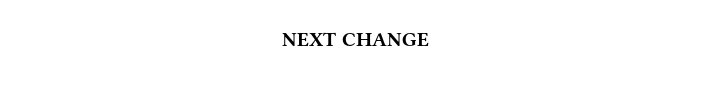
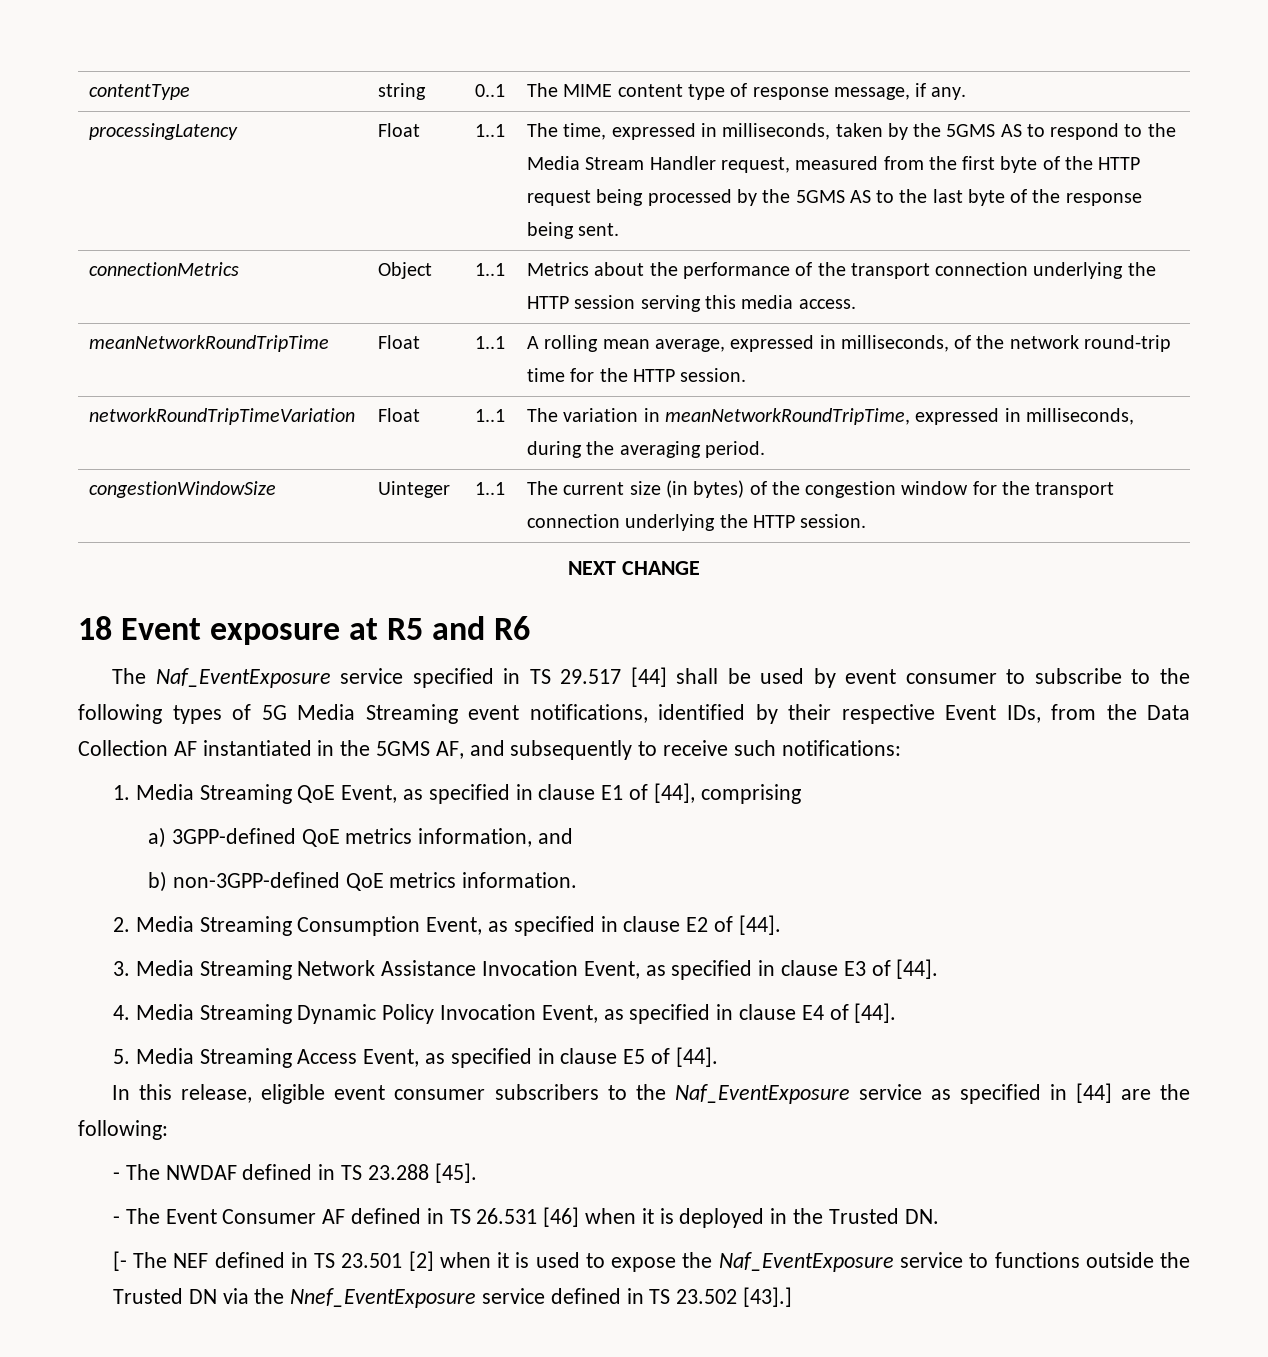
+ contentType | string | 0..1 | The MIME content type of response message, if any.
+ processingLatency | Float | 1..1 | The time, expressed in milliseconds, taken by the 5GMS AS to respond to the Media Stream Handler request, measured from the first byte of the HTTP request being processed by the 5GMS AS to the last byte of the response being sent.
+ connectionMetrics | Object | 1..1 | Metrics about the performance of the transport connection underlying the HTTP session serving this media access.
+ meanNetworkRoundTripTime | Float | 1..1 | A rolling mean average, expressed in milliseconds, of the network round-trip time for the HTTP session.
+ networkRoundTripTimeVariation | Float | 1..1 | The variation in meanNetworkRoundTripTime, expressed in milliseconds, during the averaging period.
+ congestionWindowSize | Uinteger | 1..1 | The current size (in bytes) of the congestion window for the transport connection underlying the HTTP session.
  NEXT CHANGE
+ 18 Event exposure at R5 and R6
+ The Naf_EventExposure service specified in TS 29.517 [44] shall be used by event consumer to subscribe to the following types of 5G Media Streaming event notifications, identified by their respective Event IDs, from the Data Collection AF instantiated in the 5GMS AF, and subsequently to receive such notifications:
+ 1. Media Streaming QoE Event, as specified in clause E1 of [44], comprising
+ a) 3GPP-defined QoE metrics information, and
+ b) non-3GPP-defined QoE metrics information.
+ 2. Media Streaming Consumption Event, as specified in clause E2 of [44].
+ 3. Media Streaming Network Assistance Invocation Event, as specified in clause E3 of [44].
+ 4. Media Streaming Dynamic Policy Invocation Event, as specified in clause E4 of [44].
+ 5. Media Streaming Access Event, as specified in clause E5 of [44].
+ In this release, eligible event consumer subscribers to the Naf_EventExposure service as specified in [44] are the following:
+ - The NWDAF defined in TS 23.288 [45].
+ - The Event Consumer AF defined in TS 26.531 [46] when it is deployed in the Trusted DN.
+ [- The NEF defined in TS 23.501 [2] when it is used to expose the Naf_EventExposure service to functions outside the Trusted DN via the Nnef_EventExposure service defined in TS 23.502 [43].]

